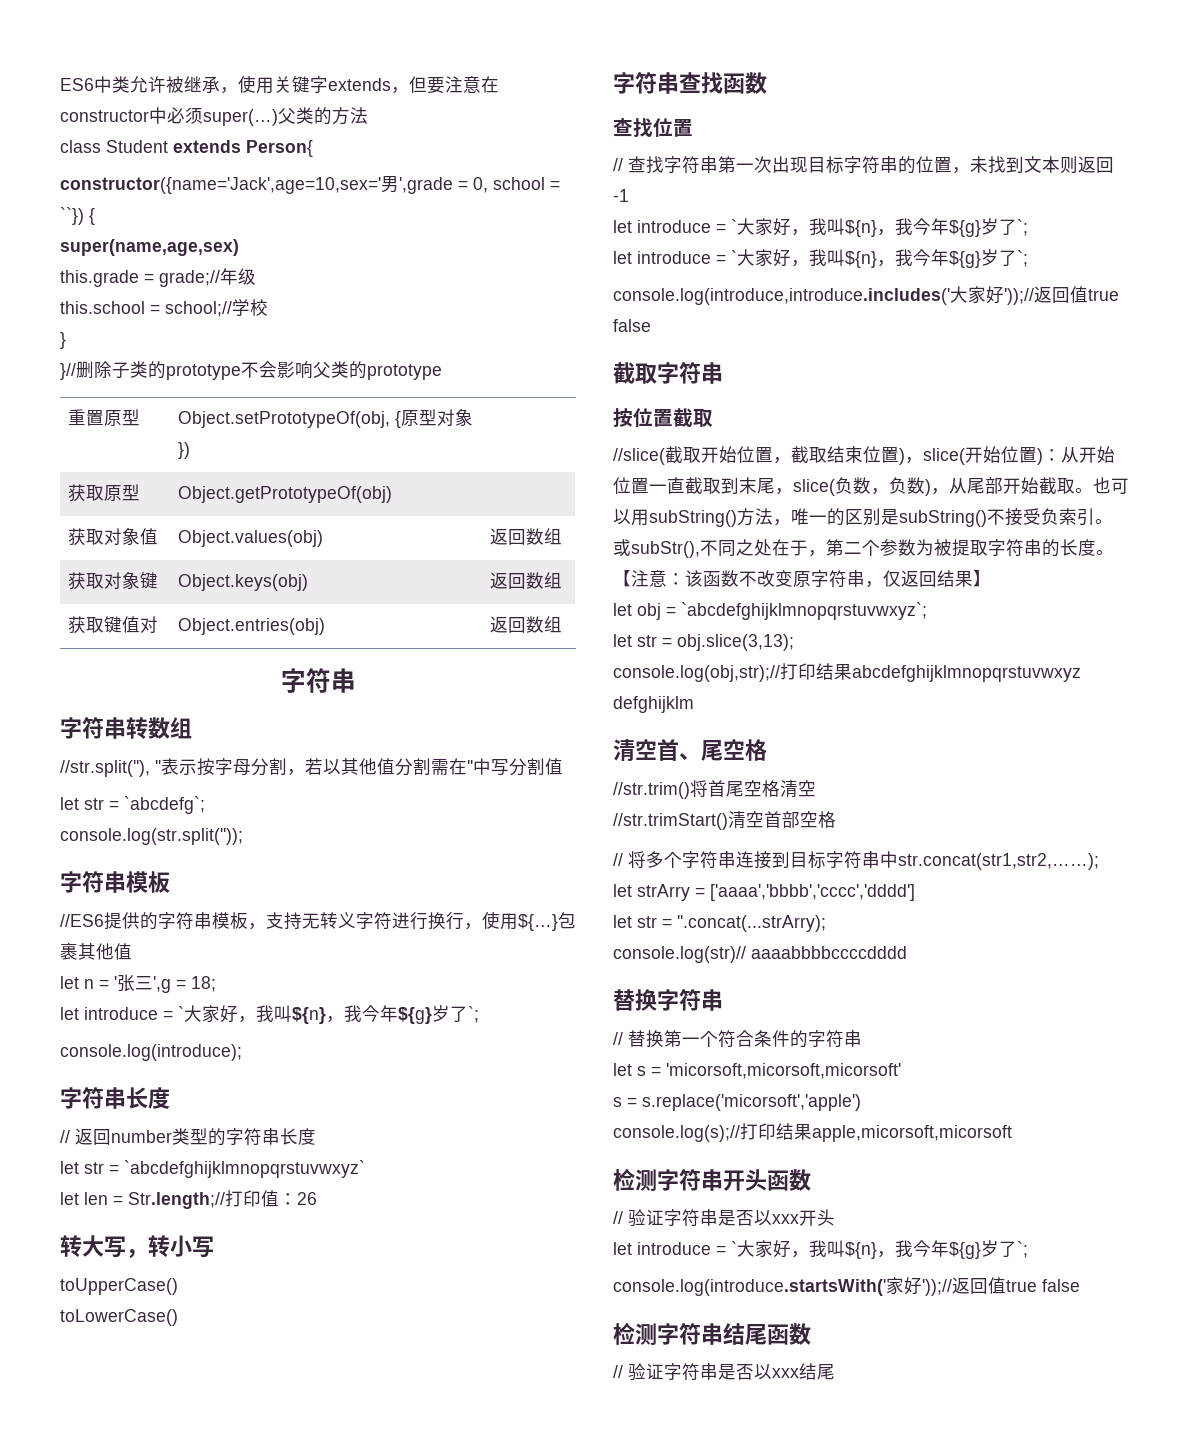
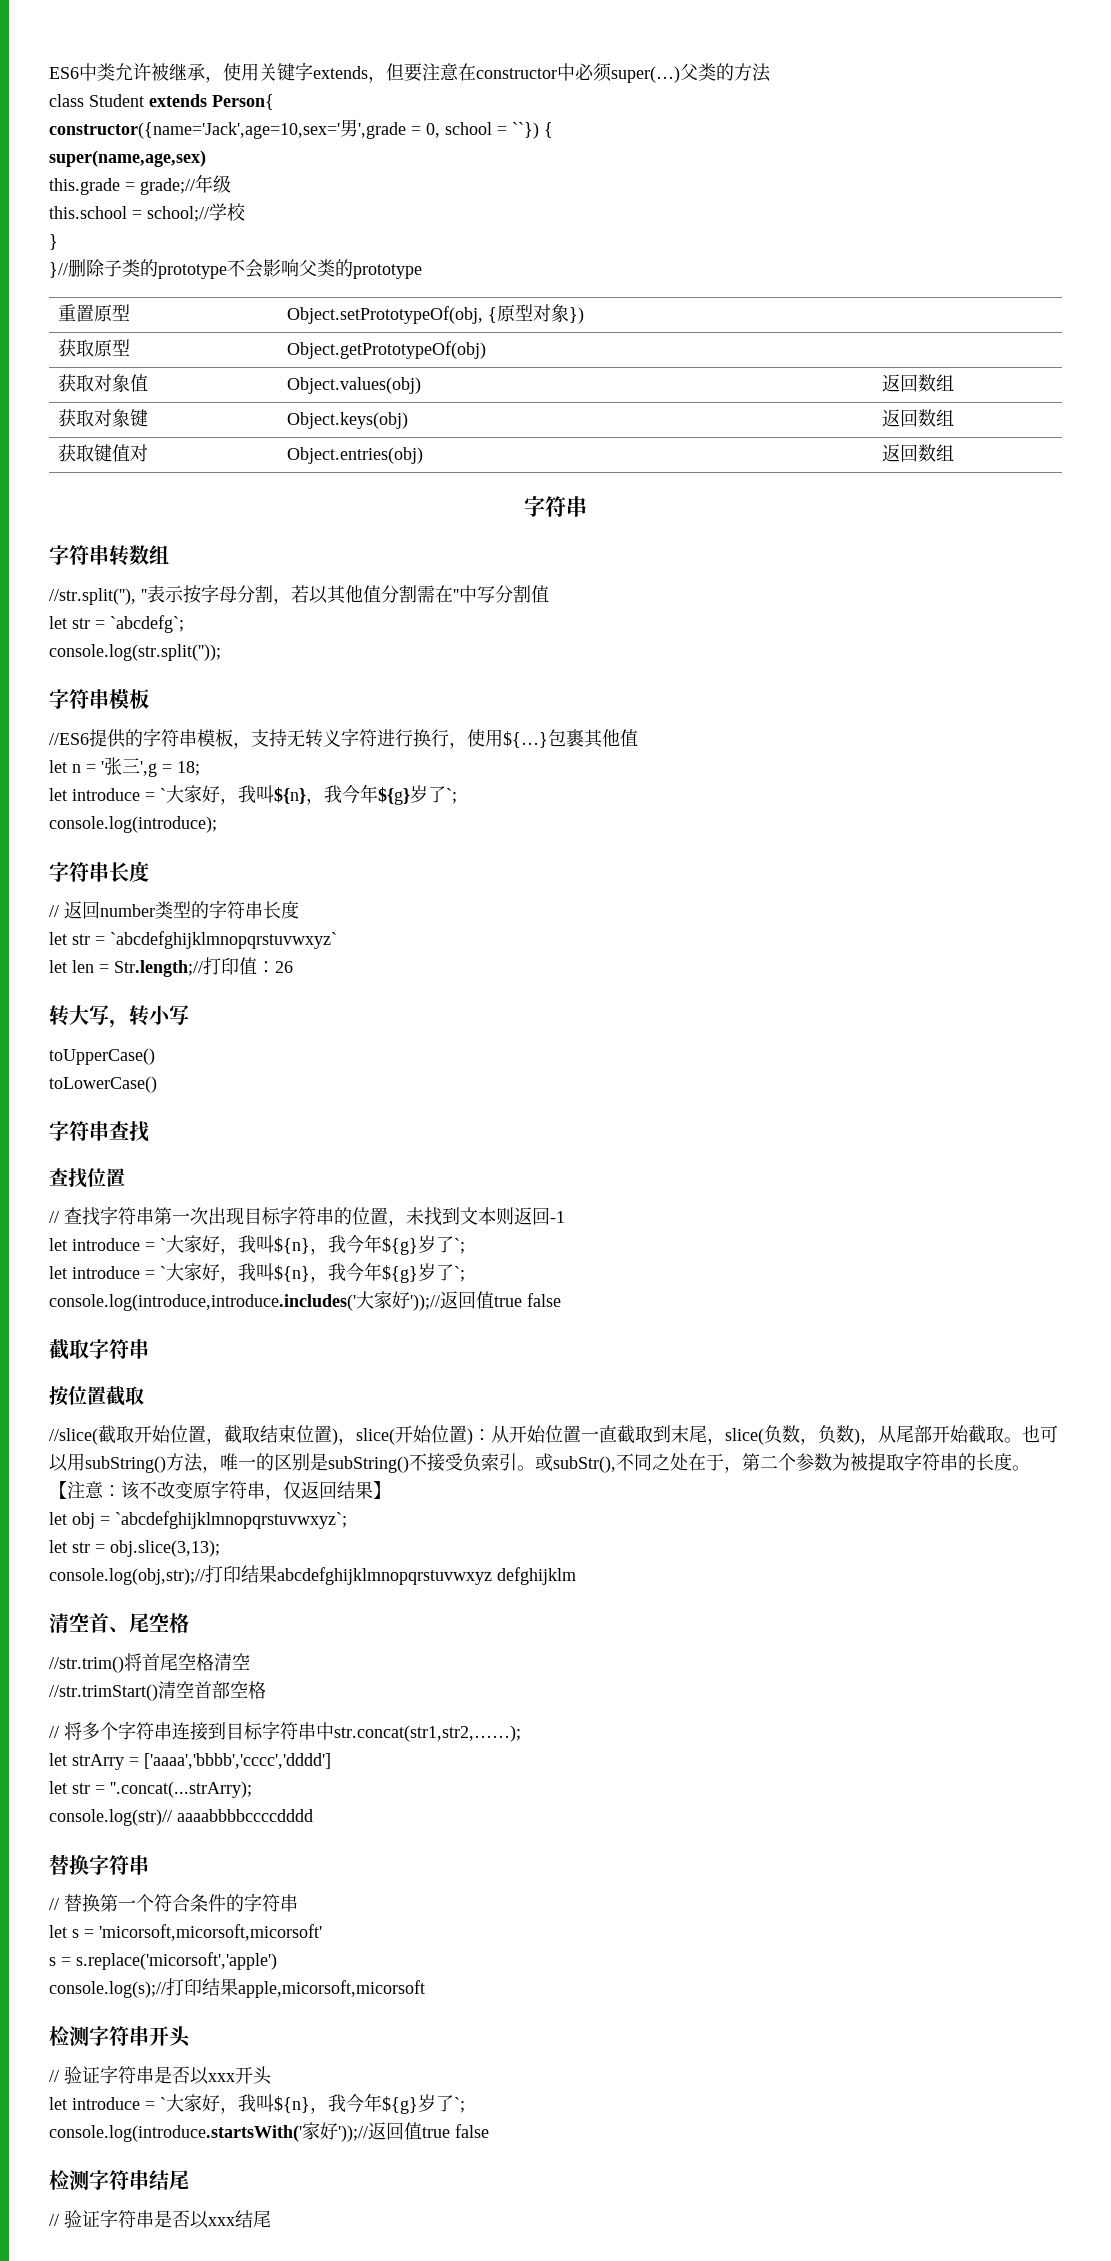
- 字符串查找函数
+ 字符串查找
- 【注意：该函数不改变原字符串，仅返回结果】
+ 【注意：该不改变原字符串，仅返回结果】
- 检测字符串开头函数
+ 检测字符串开头
- 检测字符串结尾函数
+ 检测字符串结尾

